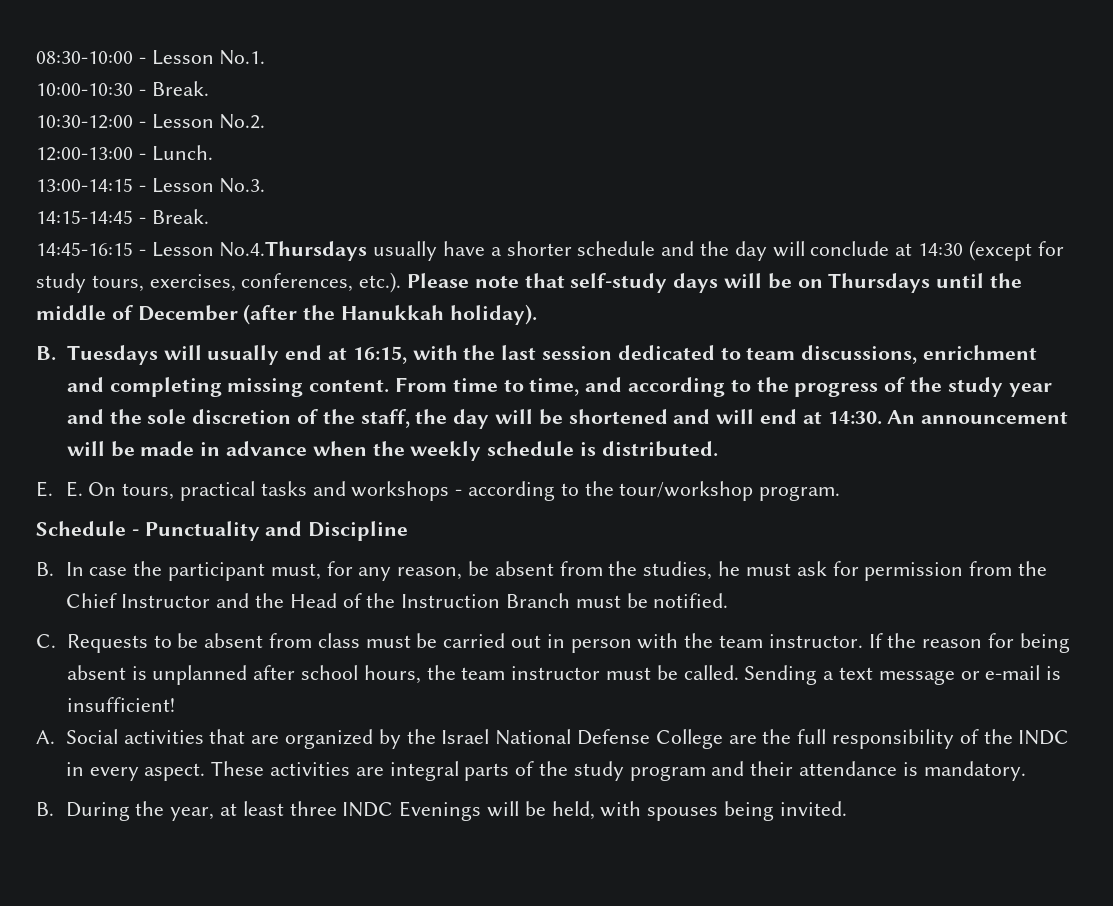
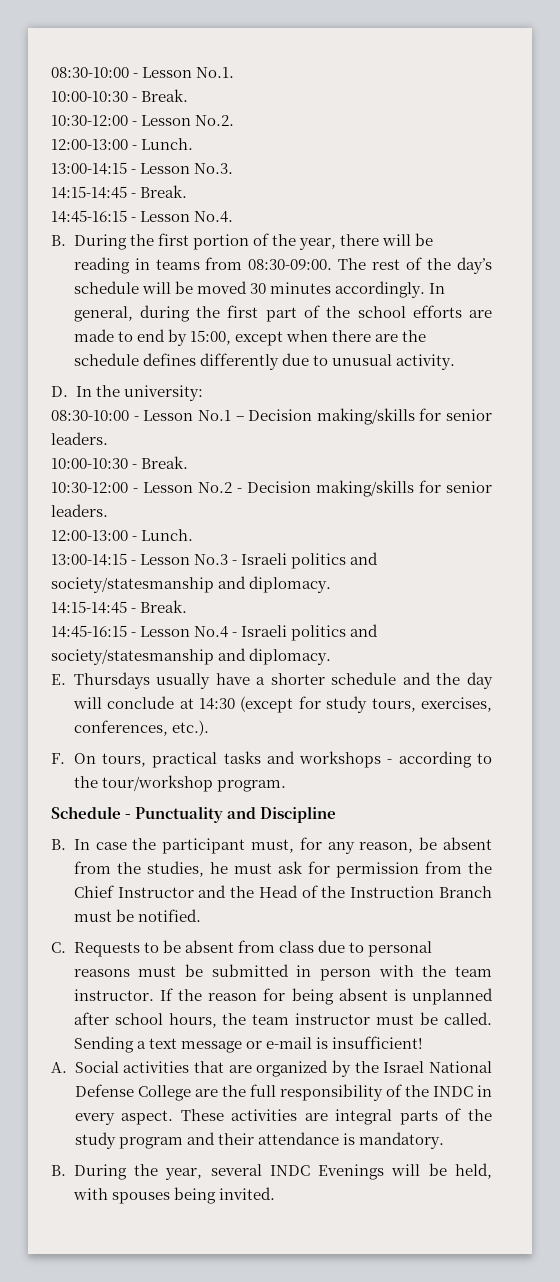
- 14:45-16:15 - Lesson No.4.Thursdays usually have a shorter schedule and the day will conclude at 14:30 (except for study tours, exercises, conferences, etc.). Please note that self-study days will be on Thursdays until the middle of December (after the Hanukkah holiday).
- B. Tuesdays will usually end at 16:15, with the last session dedicated to team discussions, enrichment and completing missing content. From time to time, and according to the progress of the study year and the sole discretion of the staff, the day will be shortened and will end at 14:30. An announcement will be made in advance when the weekly schedule is distributed.
- E. E. On tours, practical tasks and workshops - according to the tour/workshop program.
+ 14:45-16:15 - Lesson No.4.
+ B. During the first portion of the year, there will be reading in teams from 08:30-09:00. The rest of the day’s schedule will be moved 30 minutes accordingly. In general, during the first part of the school efforts are made to end by 15:00, except when there are the schedule defines differently due to unusual activity.
+ D. In the university:
+ 08:30-10:00 - Lesson No.1 – Decision making/skills for senior leaders.
+ 10:00-10:30 - Break.
+ 10:30-12:00 - Lesson No.2 - Decision making/skills for senior leaders.
+ 12:00-13:00 - Lunch.
+ 13:00-14:15 - Lesson No.3 - Israeli politics and society/statesmanship and diplomacy.
+ 14:15-14:45 - Break.
+ 14:45-16:15 - Lesson No.4 - Israeli politics and society/statesmanship and diplomacy.
+ E. Thursdays usually have a shorter schedule and the day will conclude at 14:30 (except for study tours, exercises, conferences, etc.).
+ F. On tours, practical tasks and workshops - according to the tour/workshop program.
- C. Requests to be absent from class must be carried out in person with the team instructor.
+ C. Requests to be absent from class due to personal reasons must be submitted in person with the team instructor.
- B. During the year, at least three INDC Evenings will be held, with spouses being invited.
+ B. During the year, several INDC Evenings will be held, with spouses being invited.

